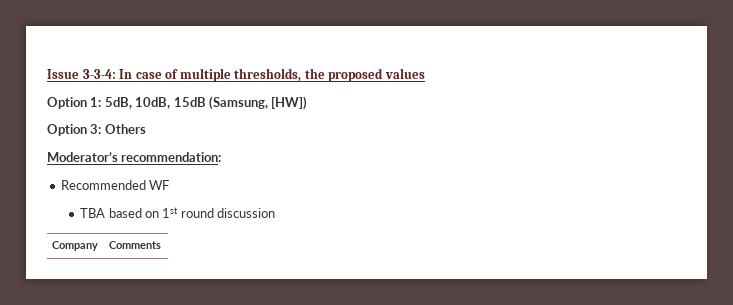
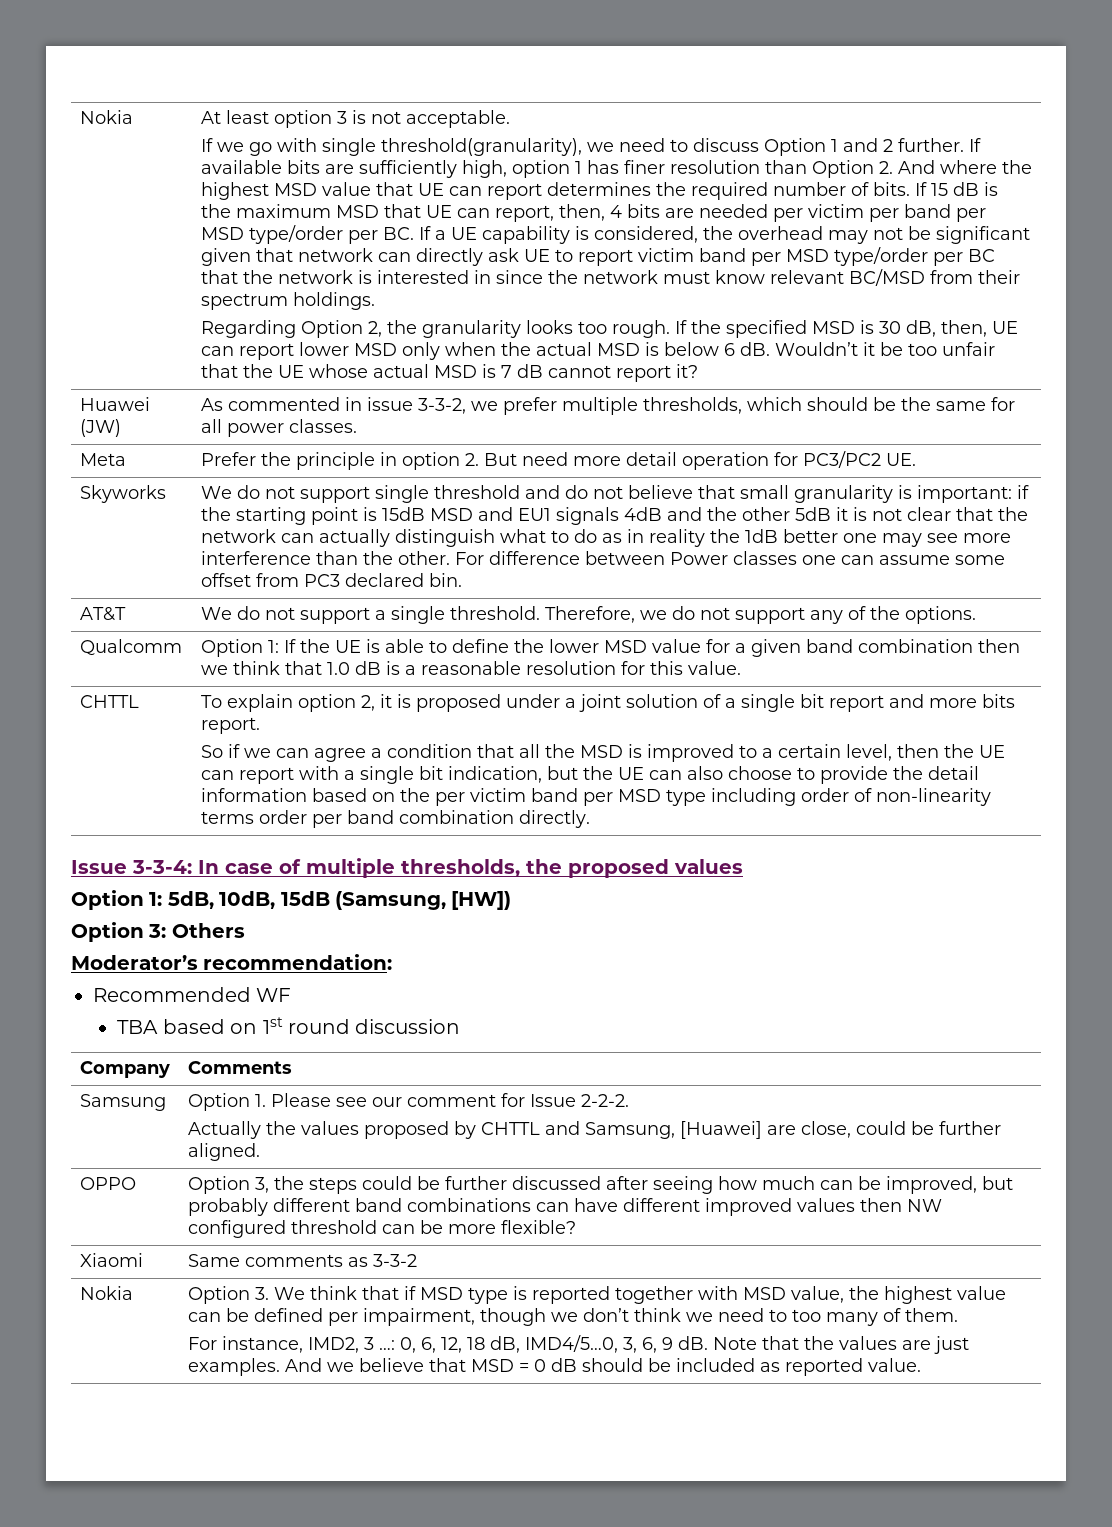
+ Nokia | At least option 3 is not acceptable.
+ If we go with single threshold(granularity), we need to discuss Option 1 and 2 further. If available bits are sufficiently high, option 1 has finer resolution than Option 2. And where the highest MSD value that UE can report determines the required number of bits. If 15 dB is the maximum MSD that UE can report, then, 4 bits are needed per victim per band per MSD type/order per BC. If a UE capability is considered, the overhead may not be significant given that network can directly ask UE to report victim band per MSD type/order per BC that the network is interested in since the network must know relevant BC/MSD from their spectrum holdings.
+ Regarding Option 2, the granularity looks too rough. If the specified MSD is 30 dB, then, UE can report lower MSD only when the actual MSD is below 6 dB. Wouldn’t it be too unfair that the UE whose actual MSD is 7 dB cannot report it?
+ Huawei (JW) | As commented in issue 3-3-2, we prefer multiple thresholds, which should be the same for all power classes.
+ Meta | Prefer the principle in option 2. But need more detail operation for PC3/PC2 UE.
+ Skyworks | We do not support single threshold and do not believe that small granularity is important: if the starting point is 15dB MSD and EU1 signals 4dB and the other 5dB it is not clear that the network can actually distinguish what to do as in reality the 1dB better one may see more interference than the other. For difference between Power classes one can assume some offset from PC3 declared bin.
+ AT&T | We do not support a single threshold. Therefore, we do not support any of the options.
+ Qualcomm | Option 1: If the UE is able to define the lower MSD value for a given band combination then we think that 1.0 dB is a reasonable resolution for this value.
+ CHTTL | To explain option 2, it is proposed under a joint solution of a single bit report and more bits report.
+ So if we can agree a condition that all the MSD is improved to a certain level, then the UE can report with a single bit indication, but the UE can also choose to provide the detail information based on the per victim band per MSD type including order of non-linearity terms order per band combination directly.
+ Samsung | Option 1. Please see our comment for Issue 2-2-2.
+ Actually the values proposed by CHTTL and Samsung, [Huawei] are close, could be further aligned.
+ OPPO | Option 3, the steps could be further discussed after seeing how much can be improved, but probably different band combinations can have different improved values then NW configured threshold can be more flexible?
+ Xiaomi | Same comments as 3-3-2
+ Nokia | Option 3. We think that if MSD type is reported together with MSD value, the highest value can be defined per impairment, though we don’t think we need to too many of them.
+ For instance, IMD2, 3 …: 0, 6, 12, 18 dB, IMD4/5…0, 3, 6, 9 dB. Note that the values are just examples. And we believe that MSD = 0 dB should be included as reported value.

